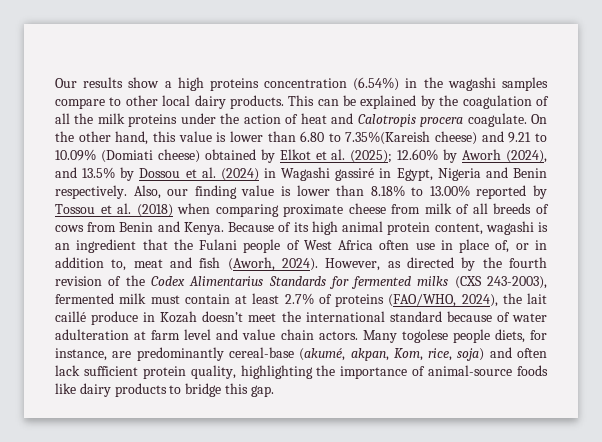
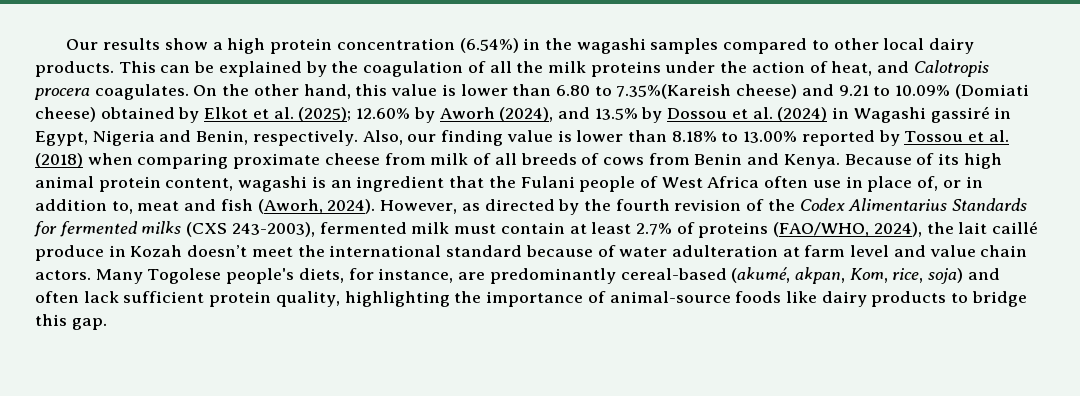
- Our results show a high proteins concentration (6.54%) in the wagashi samples compare to other local dairy products.
+ Our results show a high protein concentration (6.54%) in the wagashi samples compared to other local dairy products.
- This can be explained by the coagulation of all the milk proteins under the action of heat and Calotropis procera coagulate.
+ This can be explained by the coagulation of all the milk proteins under the action of heat, and Calotropis procera coagulates.
- On the other hand, this value is lower than 6.80 to 7.35%(Kareish cheese) and 9.21 to 10.09% (Domiati cheese) obtained by Elkot et al. (2025); 12.60% by Aworh (2024), and 13.5% by Dossou et al. (2024) in Wagashi gassiré in Egypt, Nigeria and Benin respectively.
+ On the other hand, this value is lower than 6.80 to 7.35%(Kareish cheese) and 9.21 to 10.09% (Domiati cheese) obtained by Elkot et al. (2025); 12.60% by Aworh (2024), and 13.5% by Dossou et al. (2024) in Wagashi gassiré in Egypt, Nigeria and Benin, respectively.
- Many togolese people diets, for instance, are predominantly cereal-base (akumé, akpan, Kom, rice, soja) and often lack sufficient protein quality, highlighting the importance of animal-source foods like dairy products to bridge this gap.
+ Many Togolese people's diets, for instance, are predominantly cereal-based (akumé, akpan, Kom, rice, soja) and often lack sufficient protein quality, highlighting the importance of animal-source foods like dairy products to bridge this gap.

